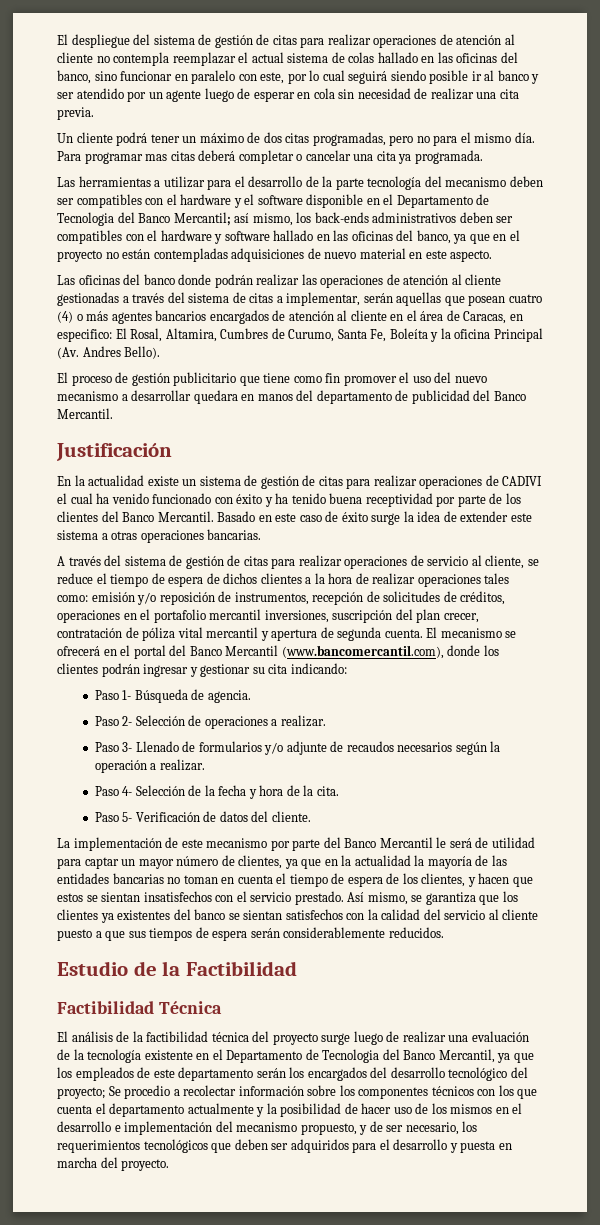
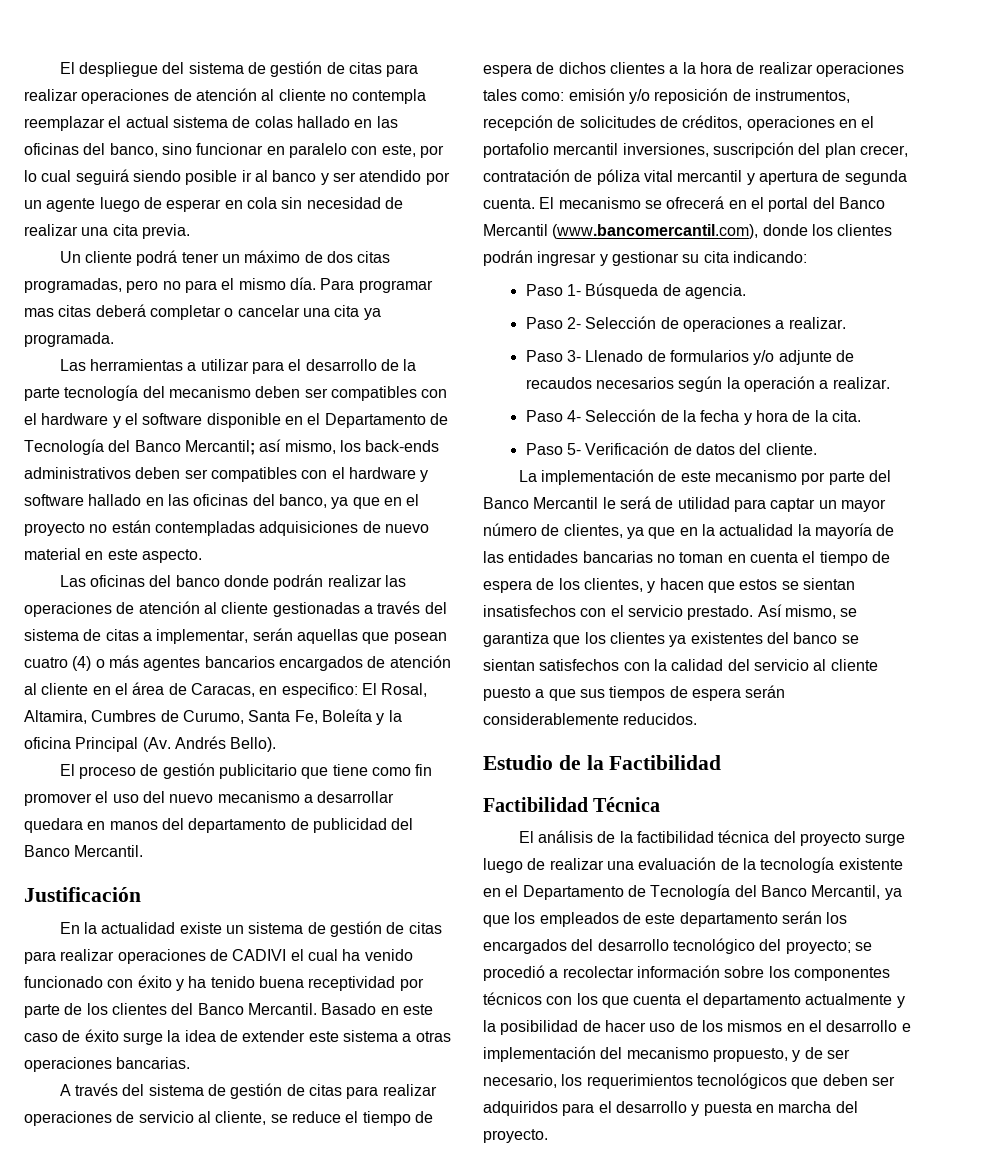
- Las herramientas a utilizar para el desarrollo de la parte tecnología del mecanismo deben ser compatibles con el hardware y el software disponible en el Departamento de Tecnologia del Banco Mercantil;
+ Las herramientas a utilizar para el desarrollo de la parte tecnología del mecanismo deben ser compatibles con el hardware y el software disponible en el Departamento de Tecnología del Banco Mercantil;
- Las oficinas del banco donde podrán realizar las operaciones de atención al cliente gestionadas a través del sistema de citas a implementar, serán aquellas que posean cuatro (4) o más agentes bancarios encargados de atención al cliente en el área de Caracas, en especifico: El Rosal, Altamira, Cumbres de Curumo, Santa Fe, Boleíta y la oficina Principal (Av. Andres Bello).
+ Las oficinas del banco donde podrán realizar las operaciones de atención al cliente gestionadas a través del sistema de citas a implementar, serán aquellas que posean cuatro (4) o más agentes bancarios encargados de atención al cliente en el área de Caracas, en especifico: El Rosal, Altamira, Cumbres de Curumo, Santa Fe, Boleíta y la oficina Principal (Av. Andrés Bello).
- El análisis de la factibilidad técnica del proyecto surge luego de realizar una evaluación de la tecnología existente en el Departamento de Tecnologia del Banco Mercantil, ya que los empleados de este departamento serán los encargados del desarrollo tecnológico del proyecto;
+ El análisis de la factibilidad técnica del proyecto surge luego de realizar una evaluación de la tecnología existente en el Departamento de Tecnología del Banco Mercantil, ya que los empleados de este departamento serán los encargados del desarrollo tecnológico del proyecto;
- Se procedio a recolectar información sobre los componentes técnicos con los que cuenta el departamento actualmente y la posibilidad de hacer uso de los mismos en el desarrollo e implementación del mecanismo propuesto, y de ser necesario, los requerimientos tecnológicos que deben ser adquiridos para el desarrollo y puesta en marcha del proyecto.
+ se procedió a recolectar información sobre los componentes técnicos con los que cuenta el departamento actualmente y la posibilidad de hacer uso de los mismos en el desarrollo e implementación del mecanismo propuesto, y de ser necesario, los requerimientos tecnológicos que deben ser adquiridos para el desarrollo y puesta en marcha del proyecto.

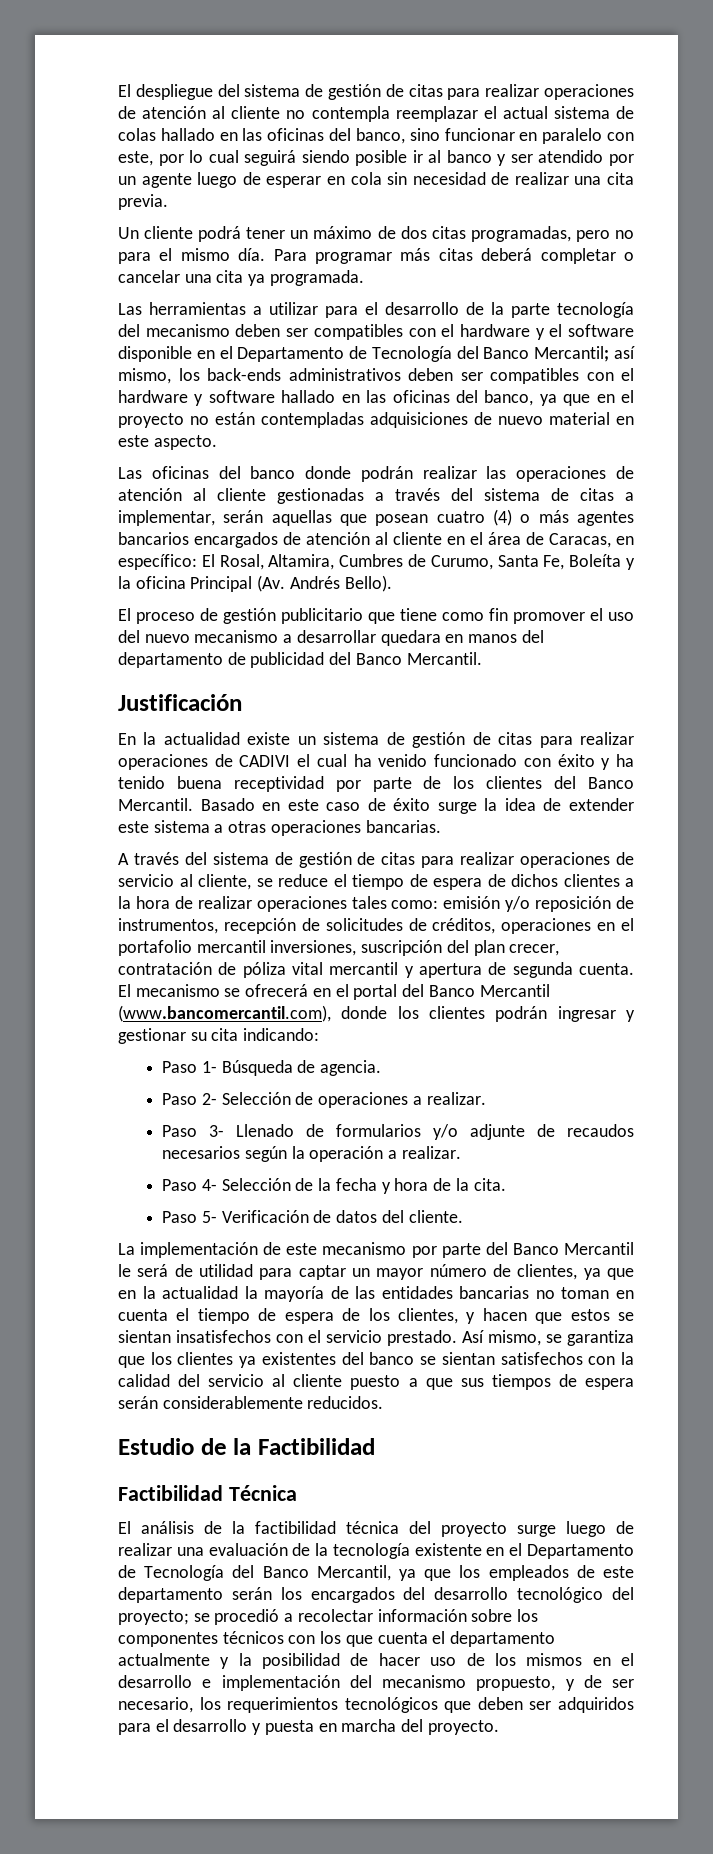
- Para programar mas citas deberá completar o cancelar una cita ya programada.
+ Para programar más citas deberá completar o cancelar una cita ya programada.
- Las oficinas del banco donde podrán realizar las operaciones de atención al cliente gestionadas a través del sistema de citas a implementar, serán aquellas que posean cuatro (4) o más agentes bancarios encargados de atención al cliente en el área de Caracas, en especifico: El Rosal, Altamira, Cumbres de Curumo, Santa Fe, Boleíta y la oficina Principal (Av. Andrés Bello).
+ Las oficinas del banco donde podrán realizar las operaciones de atención al cliente gestionadas a través del sistema de citas a implementar, serán aquellas que posean cuatro (4) o más agentes bancarios encargados de atención al cliente en el área de Caracas, en específico: El Rosal, Altamira, Cumbres de Curumo, Santa Fe, Boleíta y la oficina Principal (Av. Andrés Bello).

